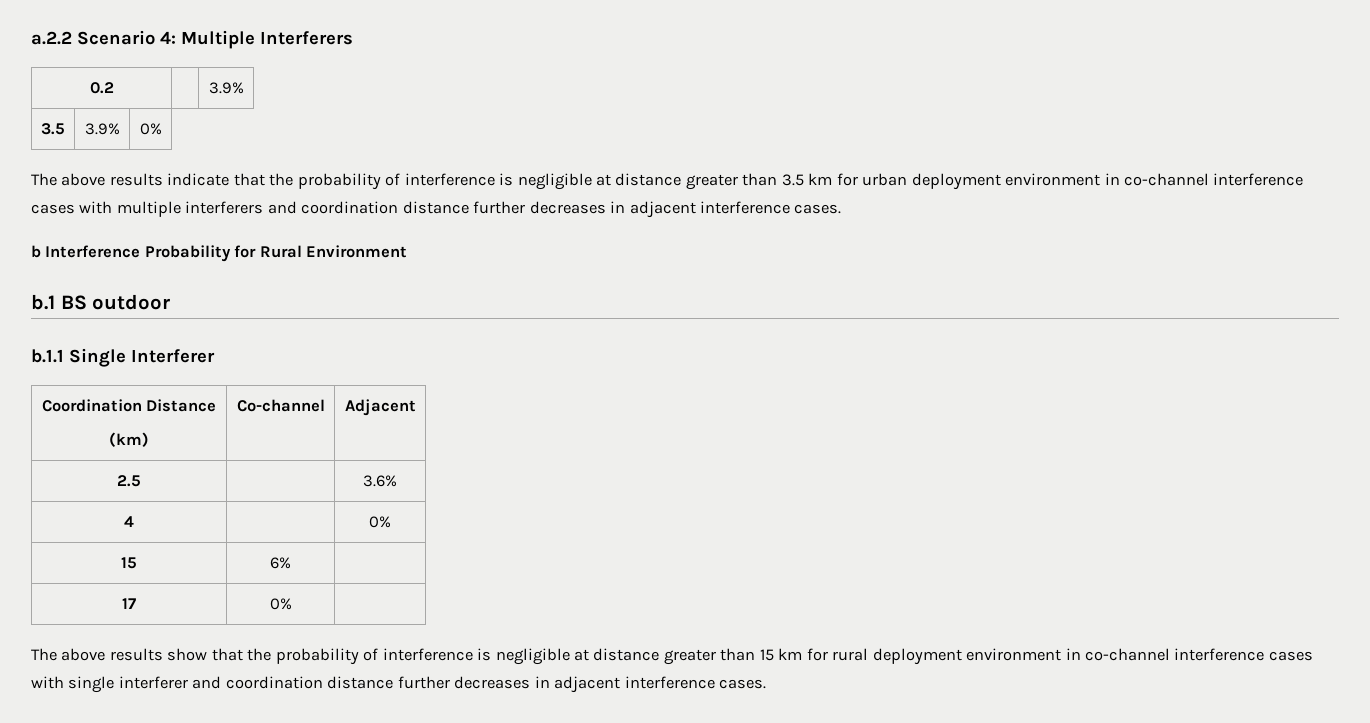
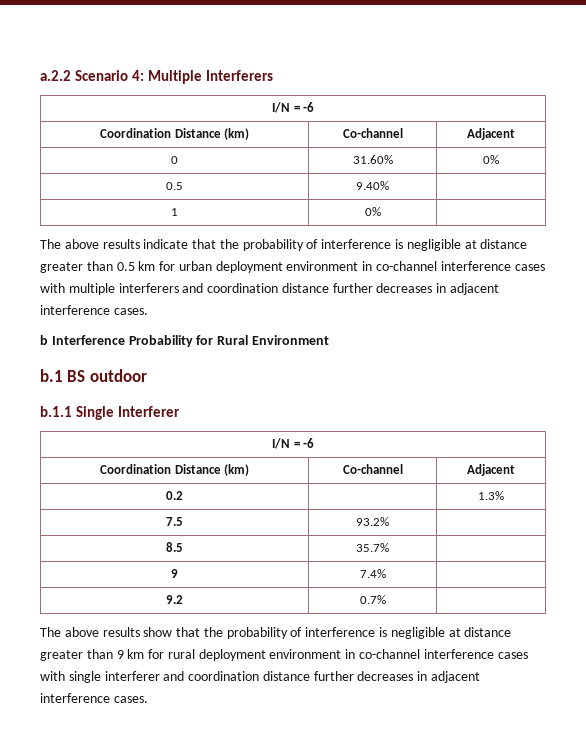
  a.2.2 Scenario 4: Multiple Interferers
- 0.2 | | 3.9%
- 3.5 | 3.9% | 0%
+ I/N = -6
+ Coordination Distance (km) | Co-channel | Adjacent
+ 0 | 31.60% | 0%
+ 0.5 | 9.40% |
+ 1 | 0% |
- The above results indicate that the probability of interference is negligible at distance greater than 3.5 km for urban deployment environment in co-channel interference cases with multiple interferers and coordination distance further decreases in adjacent interference cases.
+ The above results indicate that the probability of interference is negligible at distance greater than 0.5 km for urban deployment environment in co-channel interference cases with multiple interferers and coordination distance further decreases in adjacent interference cases.
  b.1.1 Single Interferer
- Coordination Distance
- (km) | Co-channel | Adjacent
- 2.5 | | 3.6%
- 4 | | 0%
- 15 | 6% |
- 17 | 0% |
+ I/N = -6
+ Coordination Distance (km) | Co-channel | Adjacent
+ 0.2 | | 1.3%
+ 7.5 | 93.2% |
+ 8.5 | 35.7% |
+ 9 | 7.4% |
+ 9.2 | 0.7% |
- The above results show that the probability of interference is negligible at distance greater than 15 km for rural deployment environment in co-channel interference cases with single interferer and coordination distance further decreases in adjacent interference cases.
+ The above results show that the probability of interference is negligible at distance greater than 9 km for rural deployment environment in co-channel interference cases with single interferer and coordination distance further decreases in adjacent interference cases.

